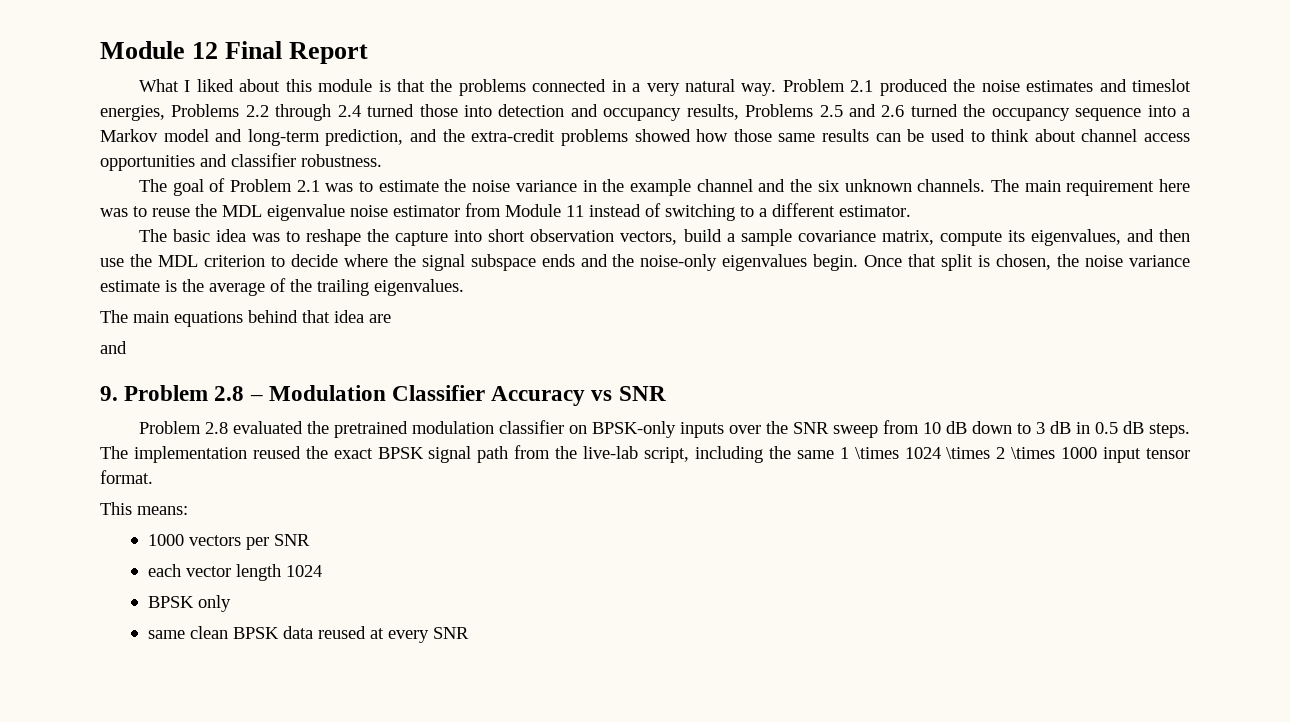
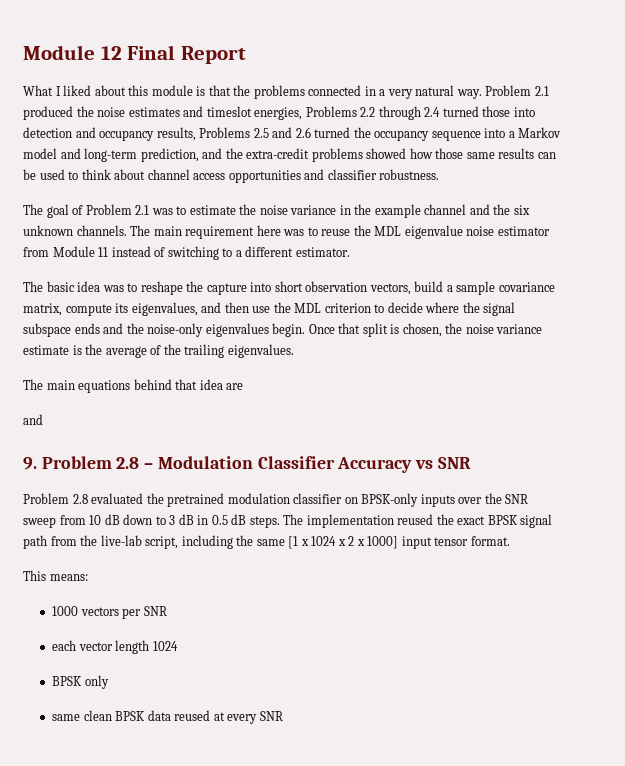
- The implementation reused the exact BPSK signal path from the live-lab script, including the same 1 \times 1024 \times 2 \times 1000 input tensor format.
+ The implementation reused the exact BPSK signal path from the live-lab script, including the same [1 x 1024 x 2 x 1000] input tensor format.

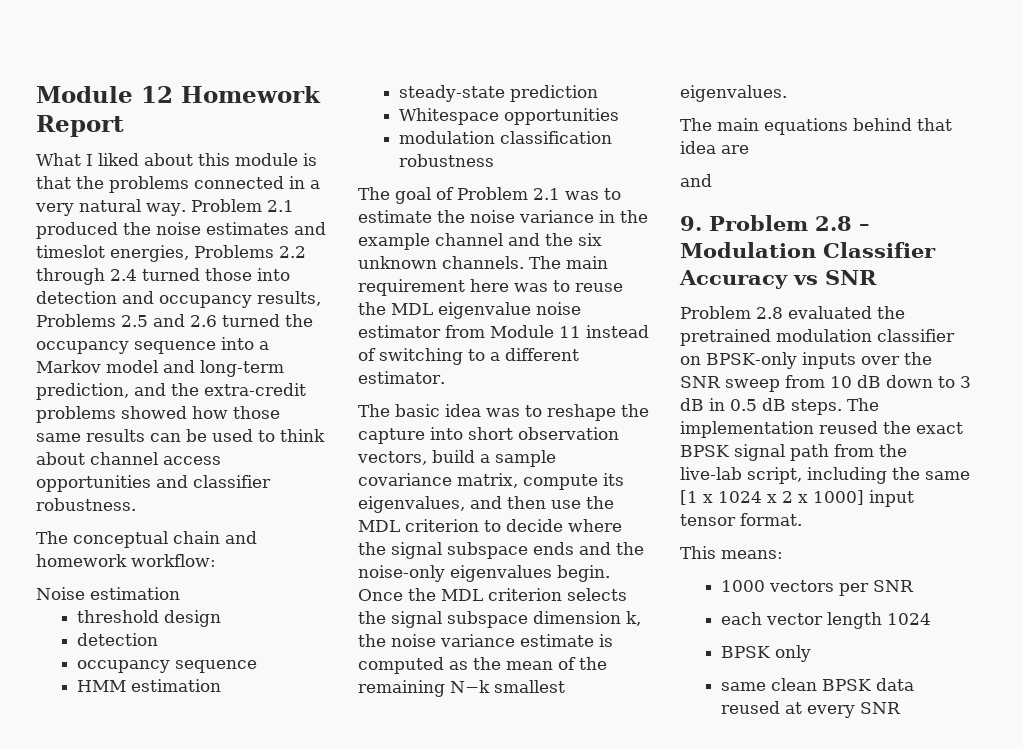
- Module 12 Final Report
+ Module 12 Homework Report
+ The conceptual chain and homework workflow:
+ Noise estimation
+ threshold design
+ detection
+ occupancy sequence
+ HMM estimation
+ steady-state prediction
+ Whitespace opportunities
+ modulation classification robustness
- Once that split is chosen, the noise variance estimate is the average of the trailing eigenvalues.
+ Once the MDL criterion selects the signal subspace dimension k, the noise variance estimate is computed as the mean of the remaining N−k smallest eigenvalues.

